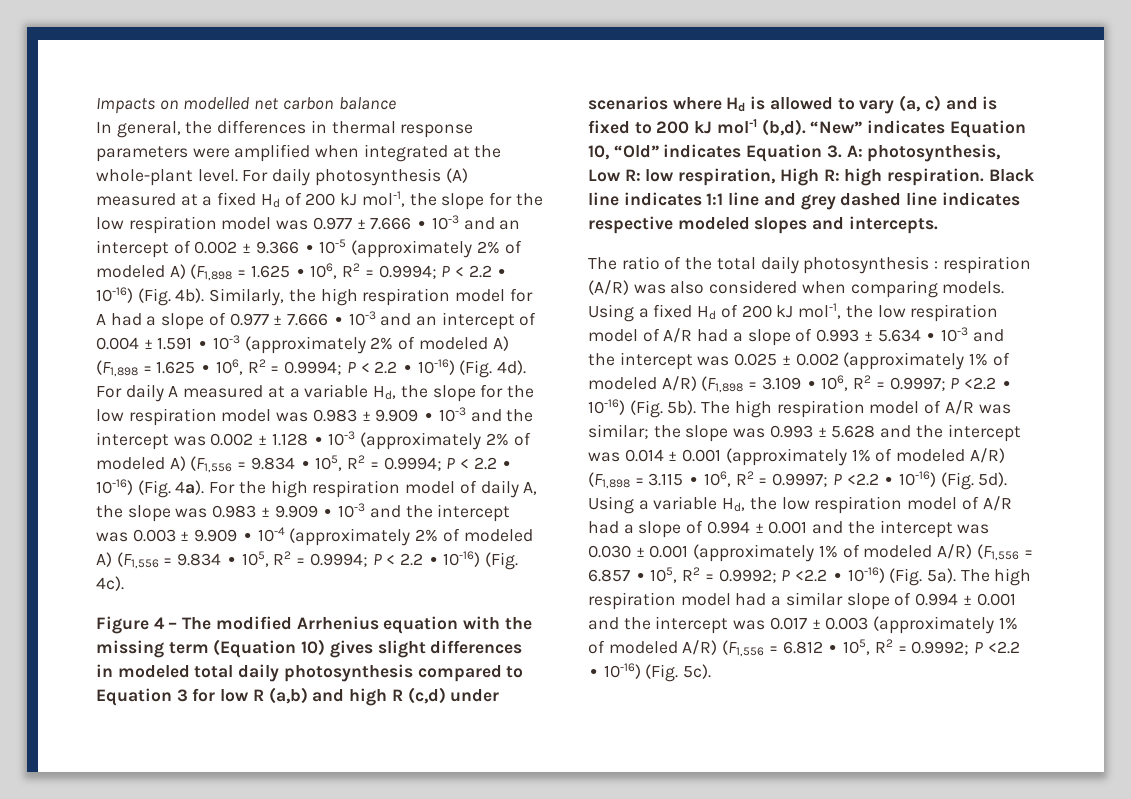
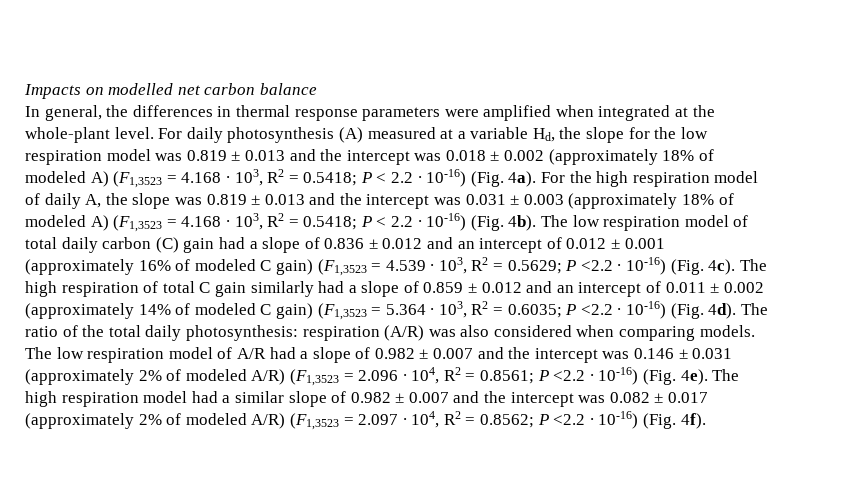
- For daily photosynthesis (A) measured at a fixed Hd of 200 kJ mol-1, the slope for the low respiration model was 0.977 ± 7.666 ∙ 10-3 and an intercept of 0.002 ± 9.366 ∙ 10-5 (approximately 2% of modeled A) (F1,898 = 1.625 ∙ 106, R2 = 0.9994; P < 2.2 ∙ 10-16) (Fig. 4b). Similarly, the high respiration model for A had a slope of 0.977 ± 7.666 ∙ 10-3 and an intercept of 0.004 ± 1.591 ∙ 10-3 (approximately 2% of modeled A) (F1,898 = 1.625 ∙ 106, R2 = 0.9994; P < 2.2 ∙ 10-16) (Fig. 4d). For daily A measured at a variable Hd, the slope for the low respiration model was 0.983 ± 9.909 ∙ 10-3 and the intercept was 0.002 ± 1.128 ∙ 10-3 (approximately 2% of modeled A) (F1,556 = 9.834 ∙ 105, R2 = 0.9994; P < 2.2 ∙ 10-16) (Fig. 4a).
+ For daily photosynthesis (A) measured at a variable Hd, the slope for the low respiration model was 0.819 ± 0.013 and the intercept was 0.018 ± 0.002 (approximately 18% of modeled A) (F1,3523 = 4.168 ∙ 103, R2 = 0.5418; P < 2.2 ∙ 10-16) (Fig. 4a).
- For the high respiration model of daily A, the slope was 0.983 ± 9.909 ∙ 10-3 and the intercept was 0.003 ± 9.909 ∙ 10-4 (approximately 2% of modeled A) (F1,556 = 9.834 ∙ 105, R2 = 0.9994; P < 2.2 ∙ 10-16) (Fig. 4c).
- Figure 4 – The modified Arrhenius equation with the missing term (Equation 10) gives slight differences in modeled total daily photosynthesis compared to Equation 3 for low R (a,b) and high R (c,d) under scenarios where Hd is allowed to vary (a, c) and is fixed to 200 kJ mol-1 (b,d). “New” indicates Equation 10, “Old” indicates Equation 3. A: photosynthesis, Low R: low respiration, High R: high respiration. Black line indicates 1:1 line and grey dashed line indicates respective modeled slopes and intercepts.
- The ratio of the total daily photosynthesis : respiration (A/R) was also considered when comparing models.
+ For the high respiration model of daily A, the slope was 0.819 ± 0.013 and the intercept was 0.031 ± 0.003 (approximately 18% of modeled A) (F1,3523 = 4.168 ∙ 103, R2 = 0.5418; P < 2.2 ∙ 10-16) (Fig. 4b). The low respiration model of total daily carbon (C) gain had a slope of 0.836 ± 0.012 and an intercept of 0.012 ± 0.001 (approximately 16% of modeled C gain) (F1,3523 = 4.539 ∙ 103, R2 = 0.5629; P <2.2 ∙ 10-16) (Fig. 4c). The high respiration of total C gain similarly had a slope of 0.859 ± 0.012 and an intercept of 0.011 ± 0.002 (approximately 14% of modeled C gain) (F1,3523 = 5.364 ∙ 103, R2 = 0.6035; P <2.2 ∙ 10-16) (Fig. 4d). The ratio of the total daily photosynthesis: respiration (A/R) was also considered when comparing models.
- Using a fixed Hd of 200 kJ mol-1, the low respiration model of A/R had a slope of 0.993 ± 5.634 ∙ 10-3 and the intercept was 0.025 ± 0.002 (approximately 1% of modeled A/R) (F1,898 = 3.109 ∙ 106, R2 = 0.9997; P <2.2 ∙ 10-16) (Fig. 5b). The high respiration model of A/R was similar; the slope was 0.993 ± 5.628 and the intercept was 0.014 ± 0.001 (approximately 1% of modeled A/R) (F1,898 = 3.115 ∙ 106, R2 = 0.9997; P <2.2 ∙ 10-16) (Fig. 5d). Using a variable Hd, the low respiration model of A/R had a slope of 0.994 ± 0.001 and the intercept was 0.030 ± 0.001 (approximately 1% of modeled A/R) (F1,556 = 6.857 ∙ 105, R2 = 0.9992; P <2.2 ∙ 10-16) (Fig. 5a).
+ The low respiration model of A/R had a slope of 0.982 ± 0.007 and the intercept was 0.146 ± 0.031 (approximately 2% of modeled A/R) (F1,3523 = 2.096 ∙ 104, R2 = 0.8561; P <2.2 ∙ 10-16) (Fig. 4e).
- The high respiration model had a similar slope of 0.994 ± 0.001 and the intercept was 0.017 ± 0.003 (approximately 1% of modeled A/R) (F1,556 = 6.812 ∙ 105, R2 = 0.9992; P <2.2 ∙ 10-16) (Fig. 5c).
+ The high respiration model had a similar slope of 0.982 ± 0.007 and the intercept was 0.082 ± 0.017 (approximately 2% of modeled A/R) (F1,3523 = 2.097 ∙ 104, R2 = 0.8562; P <2.2 ∙ 10-16) (Fig. 4f).

